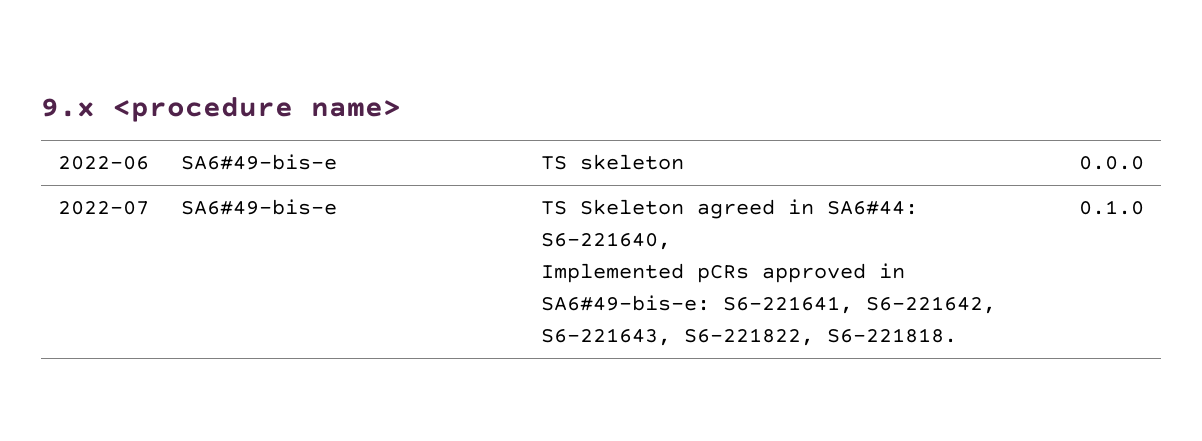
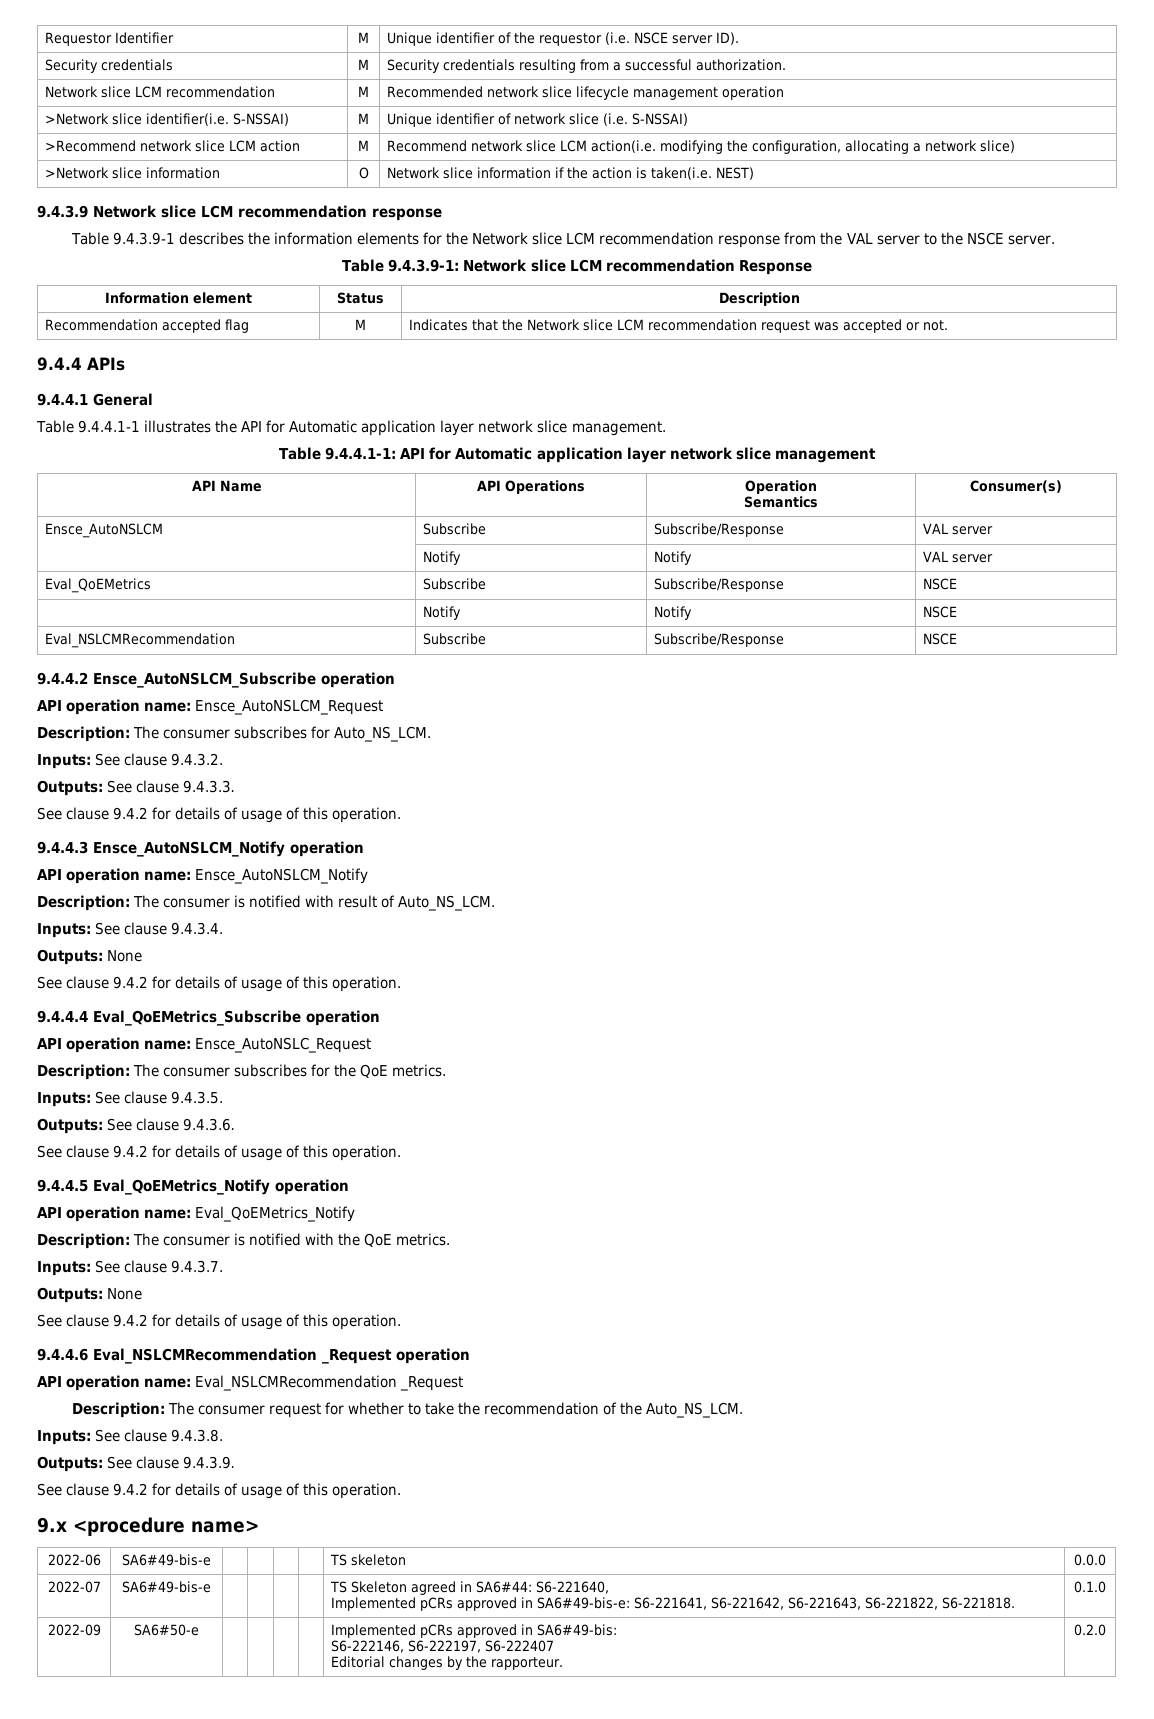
+ Requestor Identifier | M | Unique identifier of the requestor (i.e. NSCE server ID).
+ Security credentials | M | Security credentials resulting from a successful authorization.
+ Network slice LCM recommendation | M | Recommended network slice lifecycle management operation
+ >Network slice identifier(i.e. S-NSSAI) | M | Unique identifier of network slice (i.e. S-NSSAI)
+ >Recommend network slice LCM action | M | Recommend network slice LCM action(i.e. modifying the configuration, allocating a network slice)
+ >Network slice information | O | Network slice information if the action is taken(i.e. NEST)
+ 9.4.3.9 Network slice LCM recommendation response
+ Table 9.4.3.9-1 describes the information elements for the Network slice LCM recommendation response from the VAL server to the NSCE server.
+ Table 9.4.3.9-1: Network slice LCM recommendation Response
+ Information element | Status | Description
+ Recommendation accepted flag | M | Indicates that the Network slice LCM recommendation request was accepted or not.
+ 9.4.4 APIs
+ 9.4.4.1 General
+ Table 9.4.4.1-1 illustrates the API for Automatic application layer network slice management.
+ Table 9.4.4.1-1: API for Automatic application layer network slice management
+ API Name | API Operations | Operation
+ Semantics | Consumer(s)
+ Ensce_AutoNSLCM | Subscribe | Subscribe/Response | VAL server
+ | Notify | Notify | VAL server
+ Eval_QoEMetrics | Subscribe | Subscribe/Response | NSCE
+ | Notify | Notify | NSCE
+ Eval_NSLCMRecommendation | Subscribe | Subscribe/Response | NSCE
+ 9.4.4.2 Ensce_AutoNSLCM_Subscribe operation
+ API operation name: Ensce_AutoNSLCM_Request
+ Description: The consumer subscribes for Auto_NS_LCM.
+ Inputs: See clause 9.4.3.2.
+ Outputs: See clause 9.4.3.3.
+ See clause 9.4.2 for details of usage of this operation.
+ 9.4.4.3 Ensce_AutoNSLCM_Notify operation
+ API operation name: Ensce_AutoNSLCM_Notify
+ Description: The consumer is notified with result of Auto_NS_LCM.
+ Inputs: See clause 9.4.3.4.
+ Outputs: None
+ See clause 9.4.2 for details of usage of this operation.
+ 9.4.4.4 Eval_QoEMetrics_Subscribe operation
+ API operation name: Ensce_AutoNSLC_Request
+ Description: The consumer subscribes for the QoE metrics.
+ Inputs: See clause 9.4.3.5.
+ Outputs: See clause 9.4.3.6.
+ See clause 9.4.2 for details of usage of this operation.
+ 9.4.4.5 Eval_QoEMetrics_Notify operation
+ API operation name: Eval_QoEMetrics_Notify
+ Description: The consumer is notified with the QoE metrics.
+ Inputs: See clause 9.4.3.7.
+ Outputs: None
+ See clause 9.4.2 for details of usage of this operation.
+ 9.4.4.6 Eval_NSLCMRecommendation _Request operation
+ API operation name: Eval_NSLCMRecommendation _Request
+ Description: The consumer request for whether to take the recommendation of the Auto_NS_LCM.
+ Inputs: See clause 9.4.3.8.
+ Outputs: See clause 9.4.3.9.
+ See clause 9.4.2 for details of usage of this operation.
+ 2022-09 | SA6#50-e | | | | | Implemented pCRs approved in SA6#49-bis:
+ S6-222146, S6-222197, S6-222407
+ Editorial changes by the rapporteur. | 0.2.0

